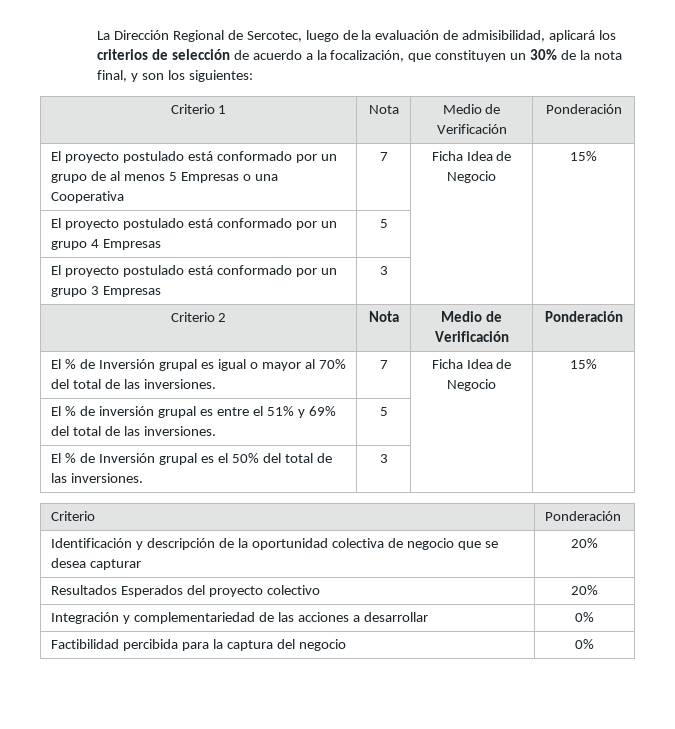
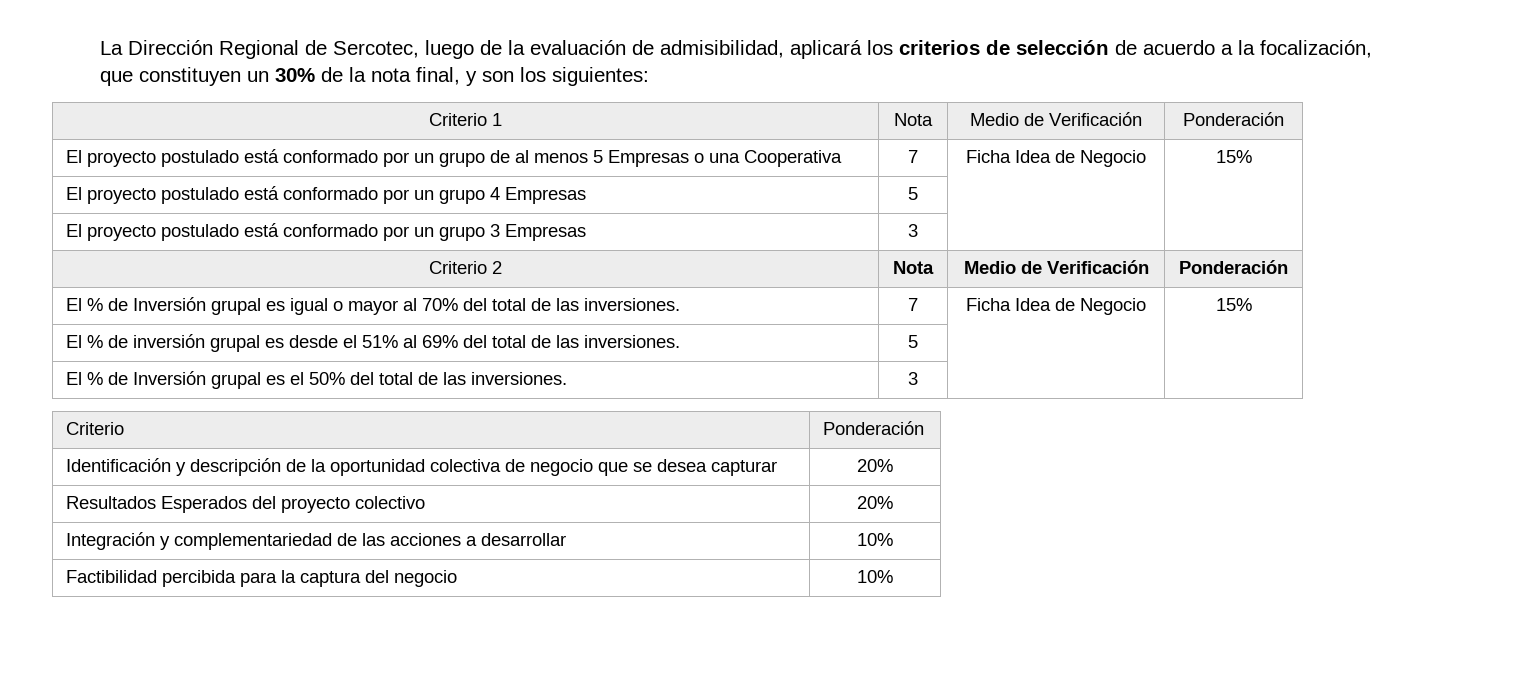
- El % de inversión grupal es entre el 51% y 69% del total de las inversiones. | 5 | |
+ El % de inversión grupal es desde el 51% al 69% del total de las inversiones. | 5 | |
- Integración y complementariedad de las acciones a desarrollar | 0%
+ Integración y complementariedad de las acciones a desarrollar | 10%
- Factibilidad percibida para la captura del negocio | 0%
+ Factibilidad percibida para la captura del negocio | 10%

